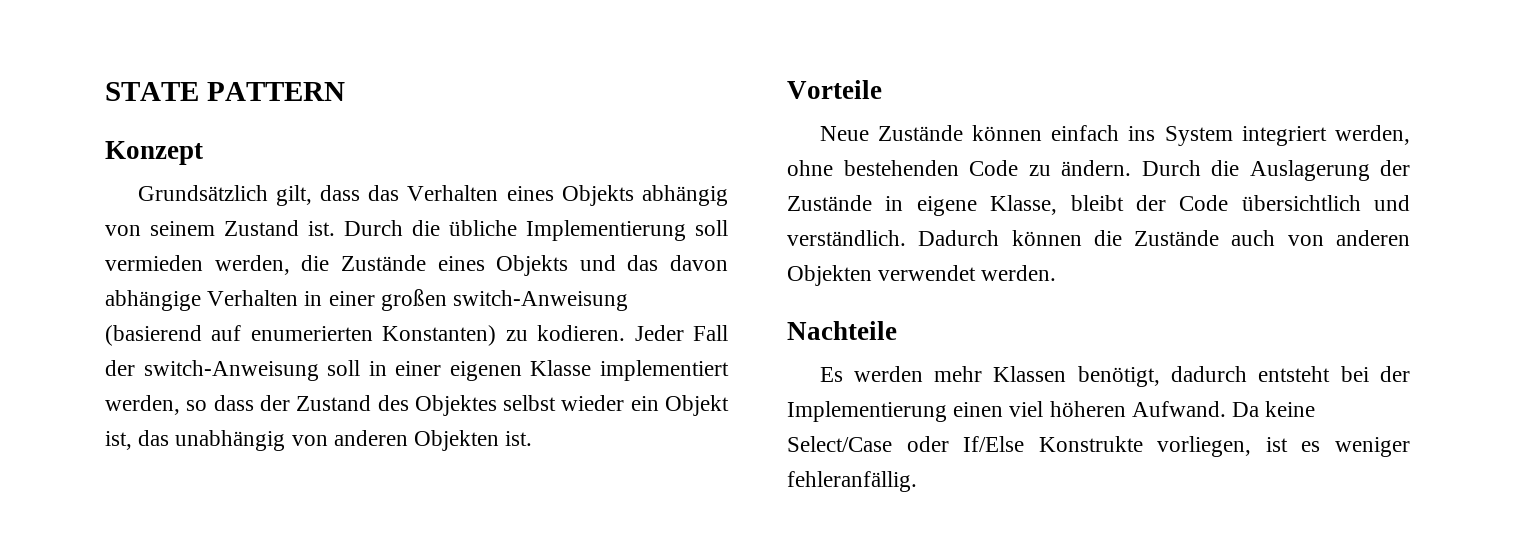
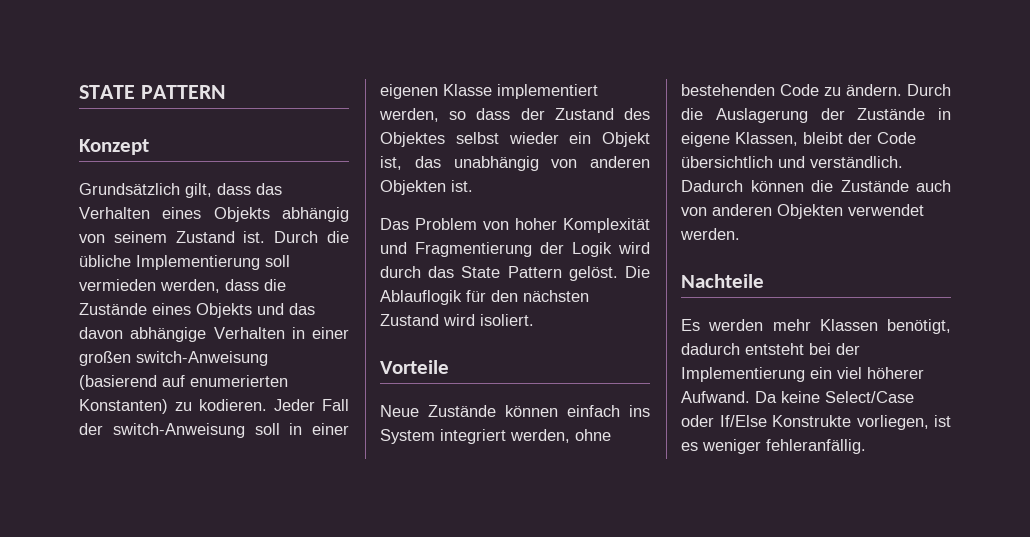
- Durch die übliche Implementierung soll vermieden werden, die Zustände eines Objekts und das davon abhängige Verhalten in einer großen switch-Anweisung (basierend auf enumerierten Konstanten) zu kodieren.
+ Durch die übliche Implementierung soll vermieden werden, dass die Zustände eines Objekts und das davon abhängige Verhalten in einer großen switch-Anweisung (basierend auf enumerierten Konstanten) zu kodieren.
+ Das Problem von hoher Komplexität und Fragmentierung der Logik wird durch das State Pattern gelöst. Die Ablauflogik für den nächsten Zustand wird isoliert.
- Durch die Auslagerung der Zustände in eigene Klasse, bleibt der Code übersichtlich und verständlich.
+ Durch die Auslagerung der Zustände in eigene Klassen, bleibt der Code übersichtlich und verständlich.
- Es werden mehr Klassen benötigt, dadurch entsteht bei der Implementierung einen viel höheren Aufwand.
+ Es werden mehr Klassen benötigt, dadurch entsteht bei der Implementierung ein viel höherer Aufwand.

